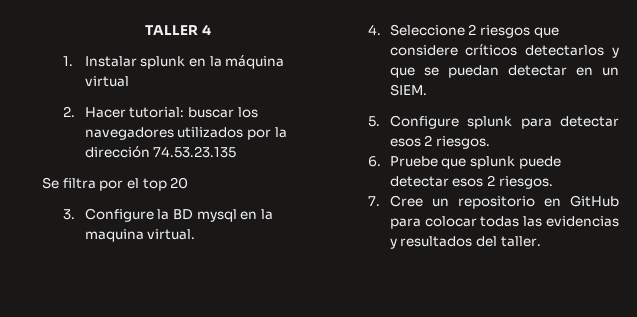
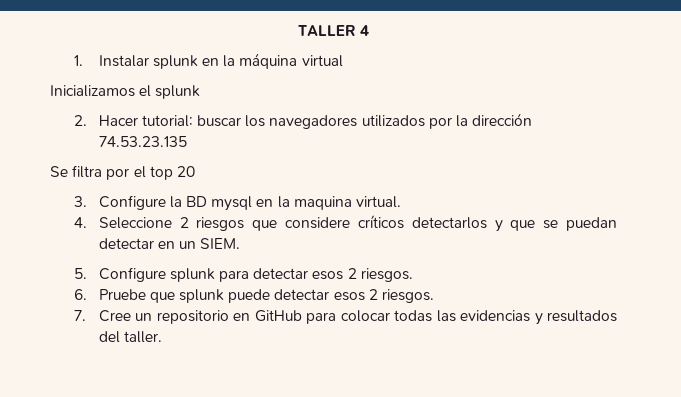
+ Inicializamos el splunk

